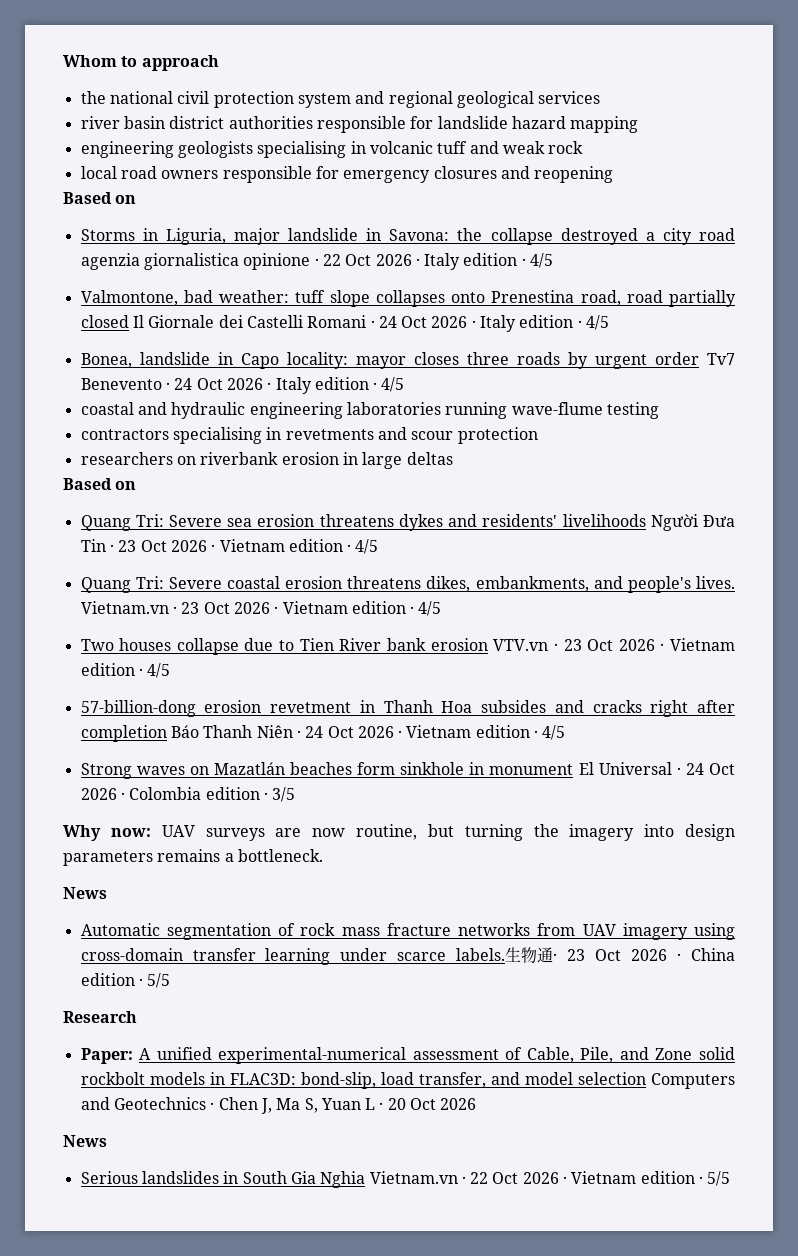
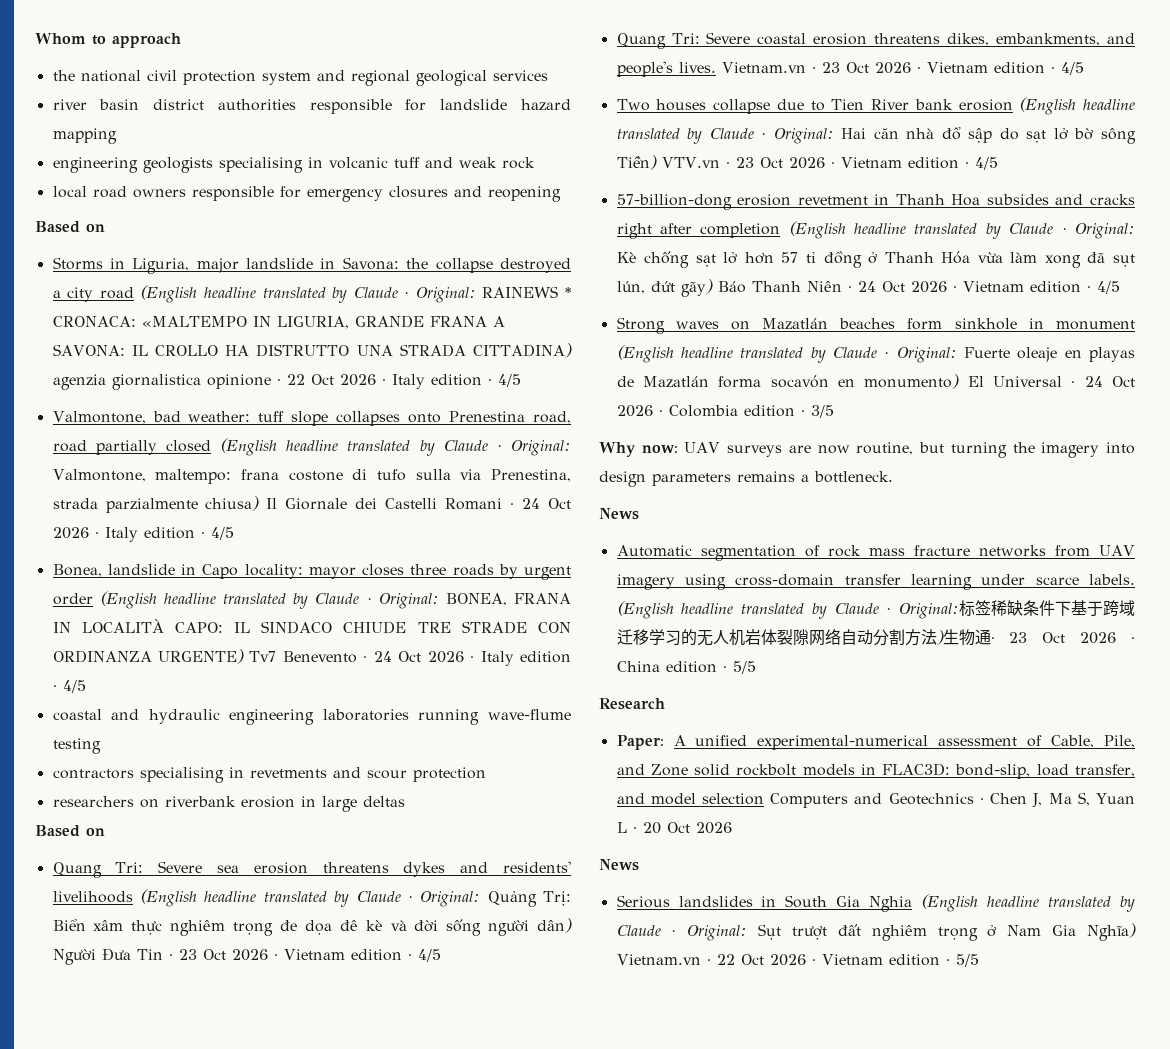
- Storms in Liguria, major landslide in Savona: the collapse destroyed a city road agenzia giornalistica opinione · 22 Oct 2026 · Italy edition · 4/5
+ Storms in Liguria, major landslide in Savona: the collapse destroyed a city road (English headline translated by Claude · Original: RAINEWS * CRONACA: «MALTEMPO IN LIGURIA, GRANDE FRANA A SAVONA: IL CROLLO HA DISTRUTTO UNA STRADA CITTADINA) agenzia giornalistica opinione · 22 Oct 2026 · Italy edition · 4/5
- Valmontone, bad weather: tuff slope collapses onto Prenestina road, road partially closed Il Giornale dei Castelli Romani · 24 Oct 2026 · Italy edition · 4/5
+ Valmontone, bad weather: tuff slope collapses onto Prenestina road, road partially closed (English headline translated by Claude · Original: Valmontone, maltempo: frana costone di tufo sulla via Prenestina, strada parzialmente chiusa) Il Giornale dei Castelli Romani · 24 Oct 2026 · Italy edition · 4/5
- Bonea, landslide in Capo locality: mayor closes three roads by urgent order Tv7 Benevento · 24 Oct 2026 · Italy edition · 4/5
+ Bonea, landslide in Capo locality: mayor closes three roads by urgent order (English headline translated by Claude · Original: BONEA, FRANA IN LOCALITÀ CAPO: IL SINDACO CHIUDE TRE STRADE CON ORDINANZA URGENTE) Tv7 Benevento · 24 Oct 2026 · Italy edition · 4/5
- Quang Tri: Severe sea erosion threatens dykes and residents' livelihoods Người Đưa Tin · 23 Oct 2026 · Vietnam edition · 4/5
+ Quang Tri: Severe sea erosion threatens dykes and residents' livelihoods (English headline translated by Claude · Original: Quảng Trị: Biển xâm thực nghiêm trọng đe dọa đê kè và đời sống người dân) Người Đưa Tin · 23 Oct 2026 · Vietnam edition · 4/5
- Two houses collapse due to Tien River bank erosion VTV.vn · 23 Oct 2026 · Vietnam edition · 4/5
+ Two houses collapse due to Tien River bank erosion (English headline translated by Claude · Original: Hai căn nhà đổ sập do sạt lở bờ sông Tiền) VTV.vn · 23 Oct 2026 · Vietnam edition · 4/5
- 57-billion-dong erosion revetment in Thanh Hoa subsides and cracks right after completion Báo Thanh Niên · 24 Oct 2026 · Vietnam edition · 4/5
+ 57-billion-dong erosion revetment in Thanh Hoa subsides and cracks right after completion (English headline translated by Claude · Original: Kè chống sạt lở hơn 57 tỉ đồng ở Thanh Hóa vừa làm xong đã sụt lún, đứt gãy) Báo Thanh Niên · 24 Oct 2026 · Vietnam edition · 4/5
- Strong waves on Mazatlán beaches form sinkhole in monument El Universal · 24 Oct 2026 · Colombia edition · 3/5
+ Strong waves on Mazatlán beaches form sinkhole in monument (English headline translated by Claude · Original: Fuerte oleaje en playas de Mazatlán forma socavón en monumento) El Universal · 24 Oct 2026 · Colombia edition · 3/5
- 生物通· 23 Oct 2026 · China edition · 5/5
+ (English headline translated by Claude · Original:标签稀缺条件下基于跨域迁移学习的无人机岩体裂隙网络自动分割方法)生物通· 23 Oct 2026 · China edition · 5/5
- Serious landslides in South Gia Nghia Vietnam.vn · 22 Oct 2026 · Vietnam edition · 5/5
+ Serious landslides in South Gia Nghia (English headline translated by Claude · Original: Sụt trượt đất nghiêm trọng ở Nam Gia Nghĩa) Vietnam.vn · 22 Oct 2026 · Vietnam edition · 5/5

